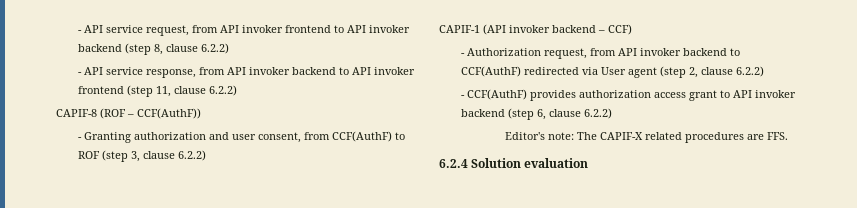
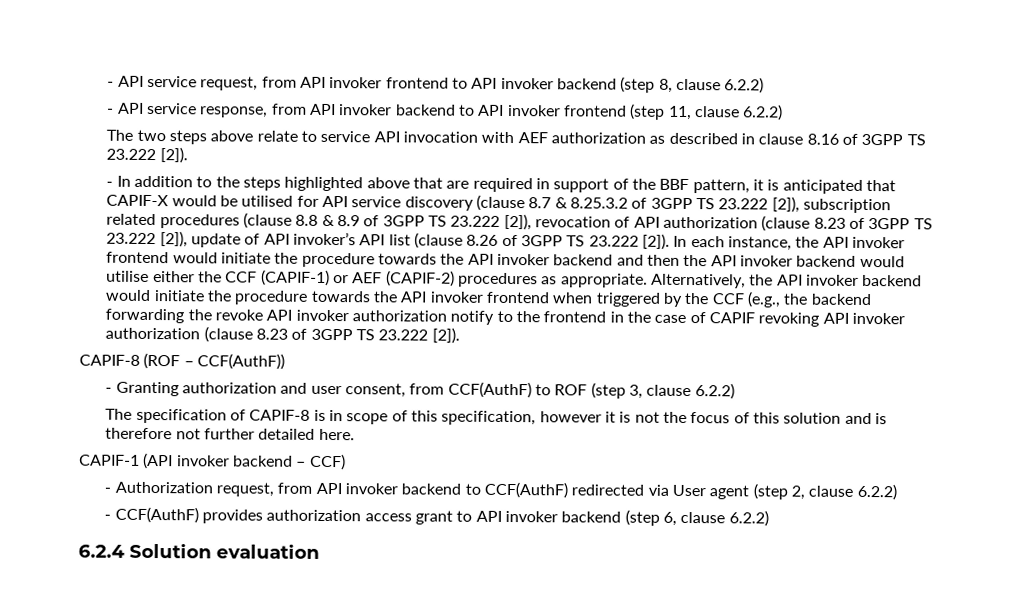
+ The two steps above relate to service API invocation with AEF authorization as described in clause 8.16 of 3GPP TS 23.222 [2]).
+ - In addition to the steps highlighted above that are required in support of the BBF pattern, it is anticipated that CAPIF-X would be utilised for API service discovery (clause 8.7 & 8.25.3.2 of 3GPP TS 23.222 [2]), subscription related procedures (clause 8.8 & 8.9 of 3GPP TS 23.222 [2]), revocation of API authorization (clause 8.23 of 3GPP TS 23.222 [2]), update of API invoker’s API list (clause 8.26 of 3GPP TS 23.222 [2]). In each instance, the API invoker frontend would initiate the procedure towards the API invoker backend and then the API invoker backend would utilise either the CCF (CAPIF-1) or AEF (CAPIF-2) procedures as appropriate. Alternatively, the API invoker backend would initiate the procedure towards the API invoker frontend when triggered by the CCF (e.g., the backend forwarding the revoke API invoker authorization notify to the frontend in the case of CAPIF revoking API invoker authorization (clause 8.23 of 3GPP TS 23.222 [2]).
+ The specification of CAPIF-8 is in scope of this specification, however it is not the focus of this solution and is therefore not further detailed here.
- Editor's note: The CAPIF-X related procedures are FFS.

